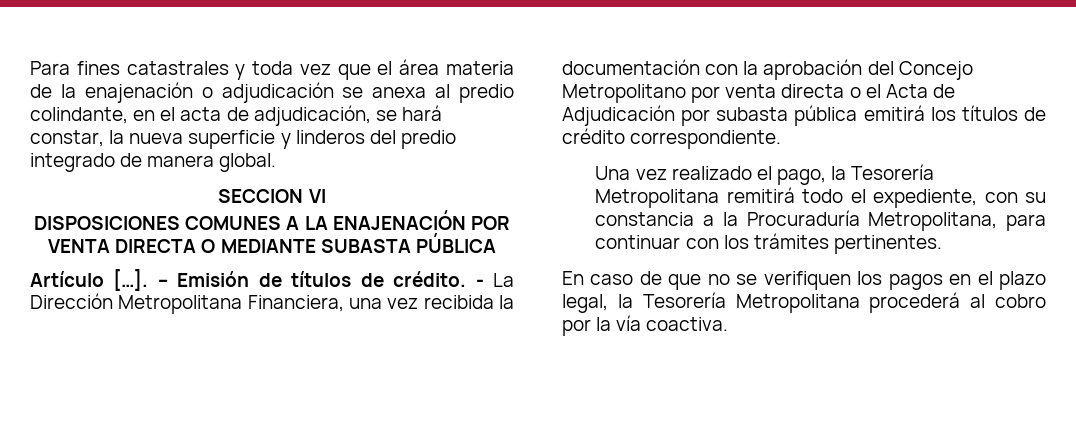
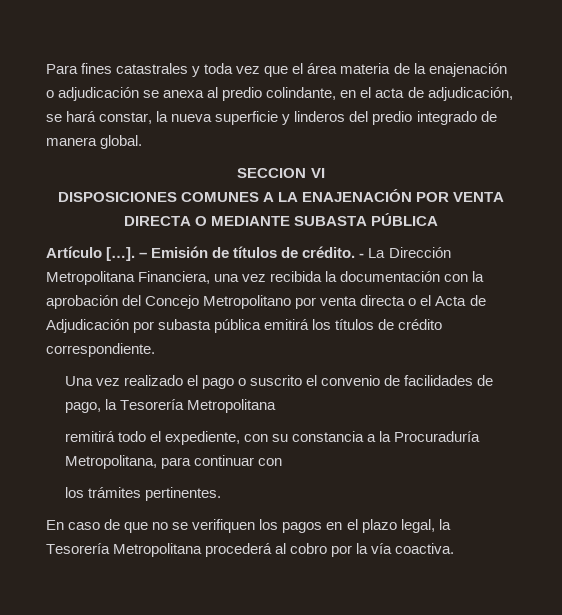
- Una vez realizado el pago, la Tesorería Metropolitana remitirá todo el expediente, con su constancia a la Procuraduría Metropolitana, para continuar con los trámites pertinentes.
+ Una vez realizado el pago o suscrito el convenio de facilidades de pago, la Tesorería Metropolitana
+ remitirá todo el expediente, con su constancia a la Procuraduría Metropolitana, para continuar con
+ los trámites pertinentes.

